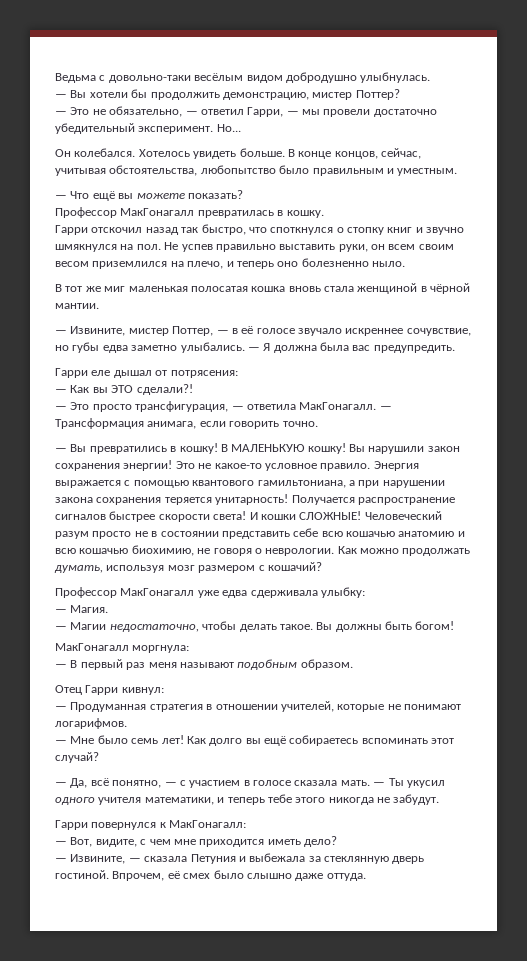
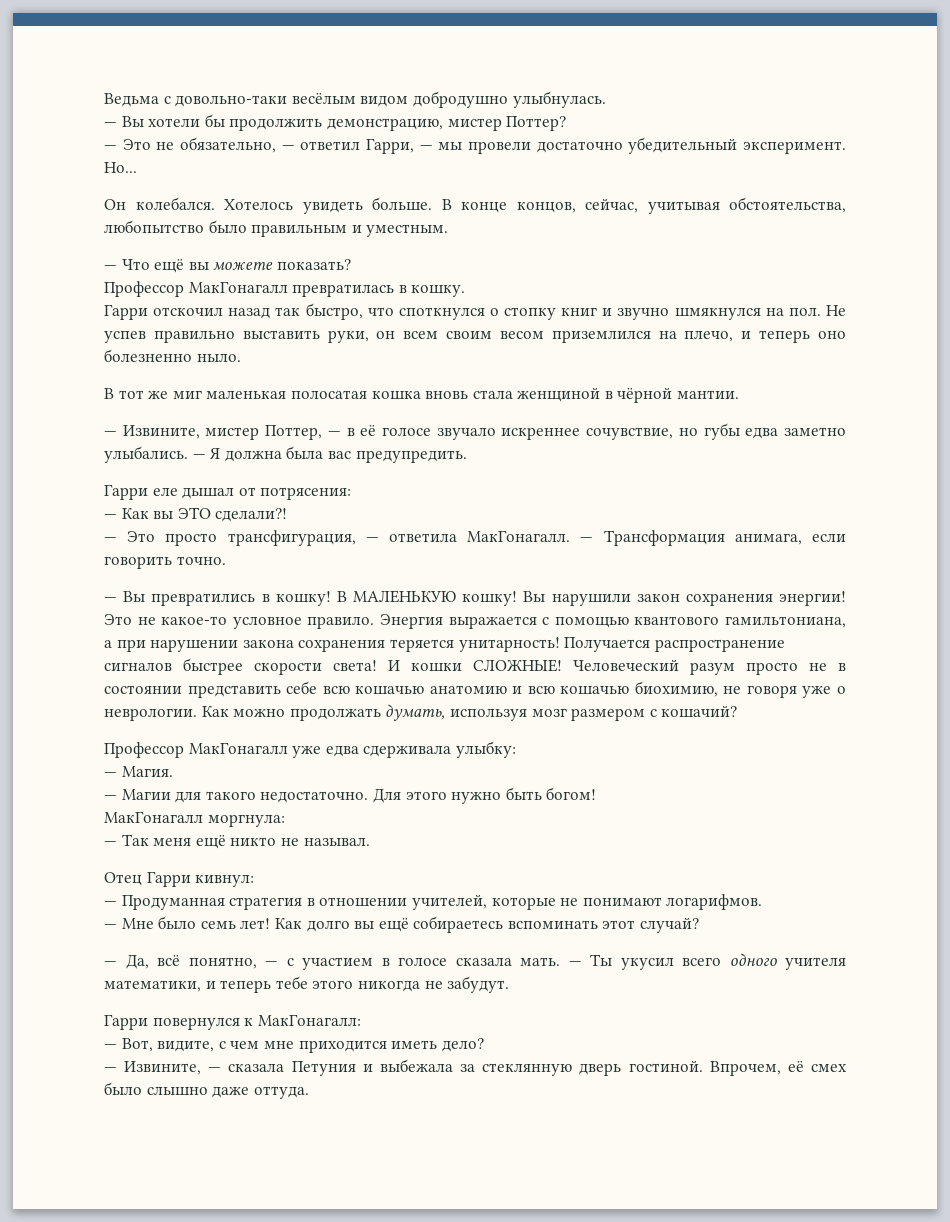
- Человеческий разум просто не в состоянии представить себе всю кошачью анатомию и всю кошачью биохимию, не говоря о неврологии.
+ Человеческий разум просто не в состоянии представить себе всю кошачью анатомию и всю кошачью биохимию, не говоря уже о неврологии.
- — Магии недостаточно, чтобы делать такое. Вы должны быть богом!
+ — Магии для такого недостаточно. Для этого нужно быть богом!
- — В первый раз меня называют подобным образом.
+ — Так меня ещё никто не называл.
- — Ты укусил одного учителя математики, и теперь тебе этого никогда не забудут.
+ — Ты укусил всего одного учителя математики, и теперь тебе этого никогда не забудут.

